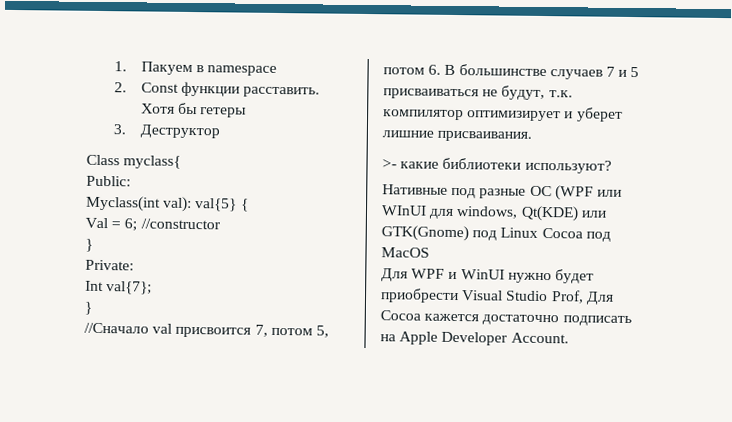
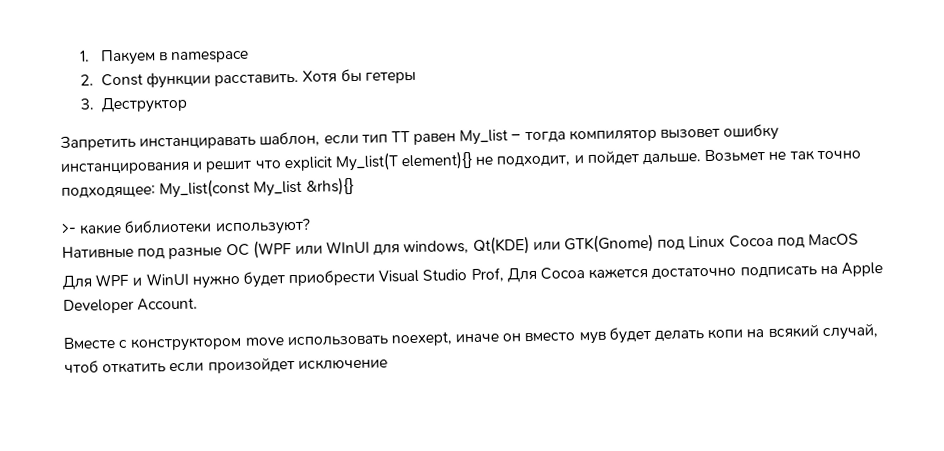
- Class myclass{
- Public:
- Myclass(int val): val{5} {
- Val = 6; //constructor
- }
- Private:
- Int val{7};
- }
- //Сначало val присвоится 7, потом 5, потом 6. В большинстве случаев 7 и 5 присваиваться не будут, т.к. компилятор оптимизирует и уберет лишние присваивания.
+ Запретить инстанциравать шаблон, если тип ТТ равен My_list – тогда компилятор вызовет ошибку инстанцирования и решит что explicit My_list(T element){} не подходит, и пойдет дальше. Возьмет не так точно подходящее: My_list(const My_list &rhs){}
+ Вместе с конструктором move использовать noexept, иначе он вместо мув будет делать копи на всякий случай, чтоб откатить если произойдет исключение

